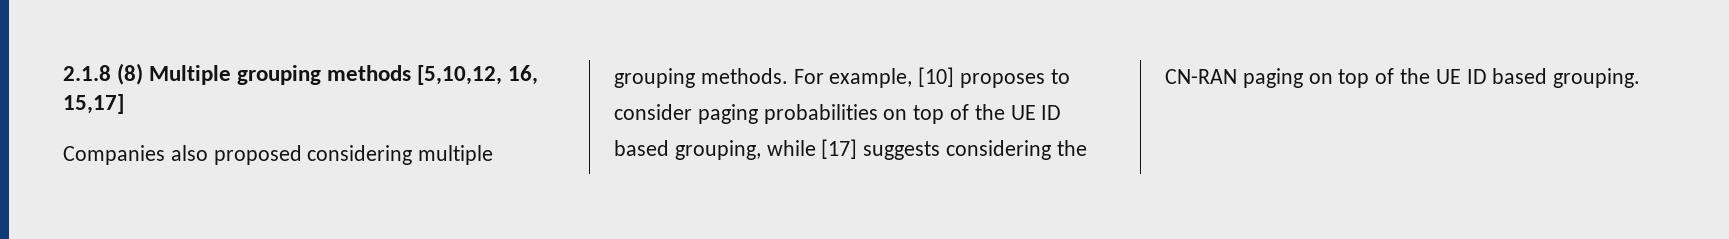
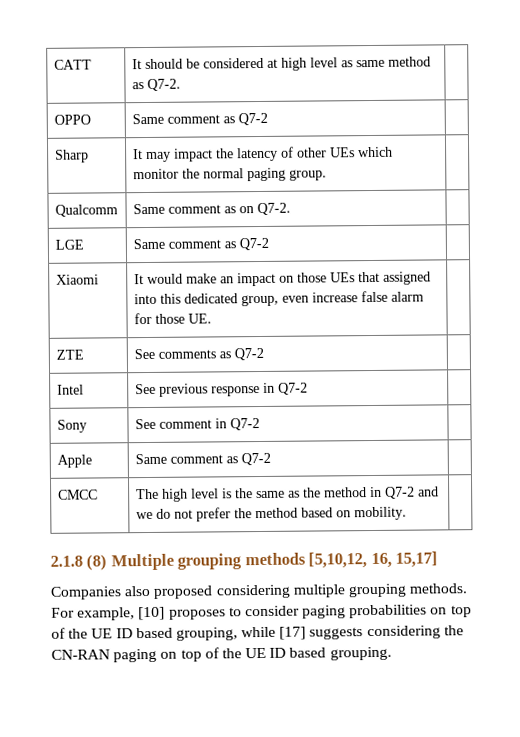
+ CATT | It should be considered at high level as same method as Q7-2. |
+ OPPO | Same comment as Q7-2 |
+ Sharp | It may impact the latency of other UEs which monitor the normal paging group. |
+ Qualcomm | Same comment as on Q7-2. |
+ LGE | Same comment as Q7-2 |
+ Xiaomi | It would make an impact on those UEs that assigned into this dedicated group, even increase false alarm for those UE. |
+ ZTE | See comments as Q7-2 |
+ Intel | See previous response in Q7-2 |
+ Sony | See comment in Q7-2 |
+ Apple | Same comment as Q7-2 |
+ CMCC | The high level is the same as the method in Q7-2 and we do not prefer the method based on mobility. |

